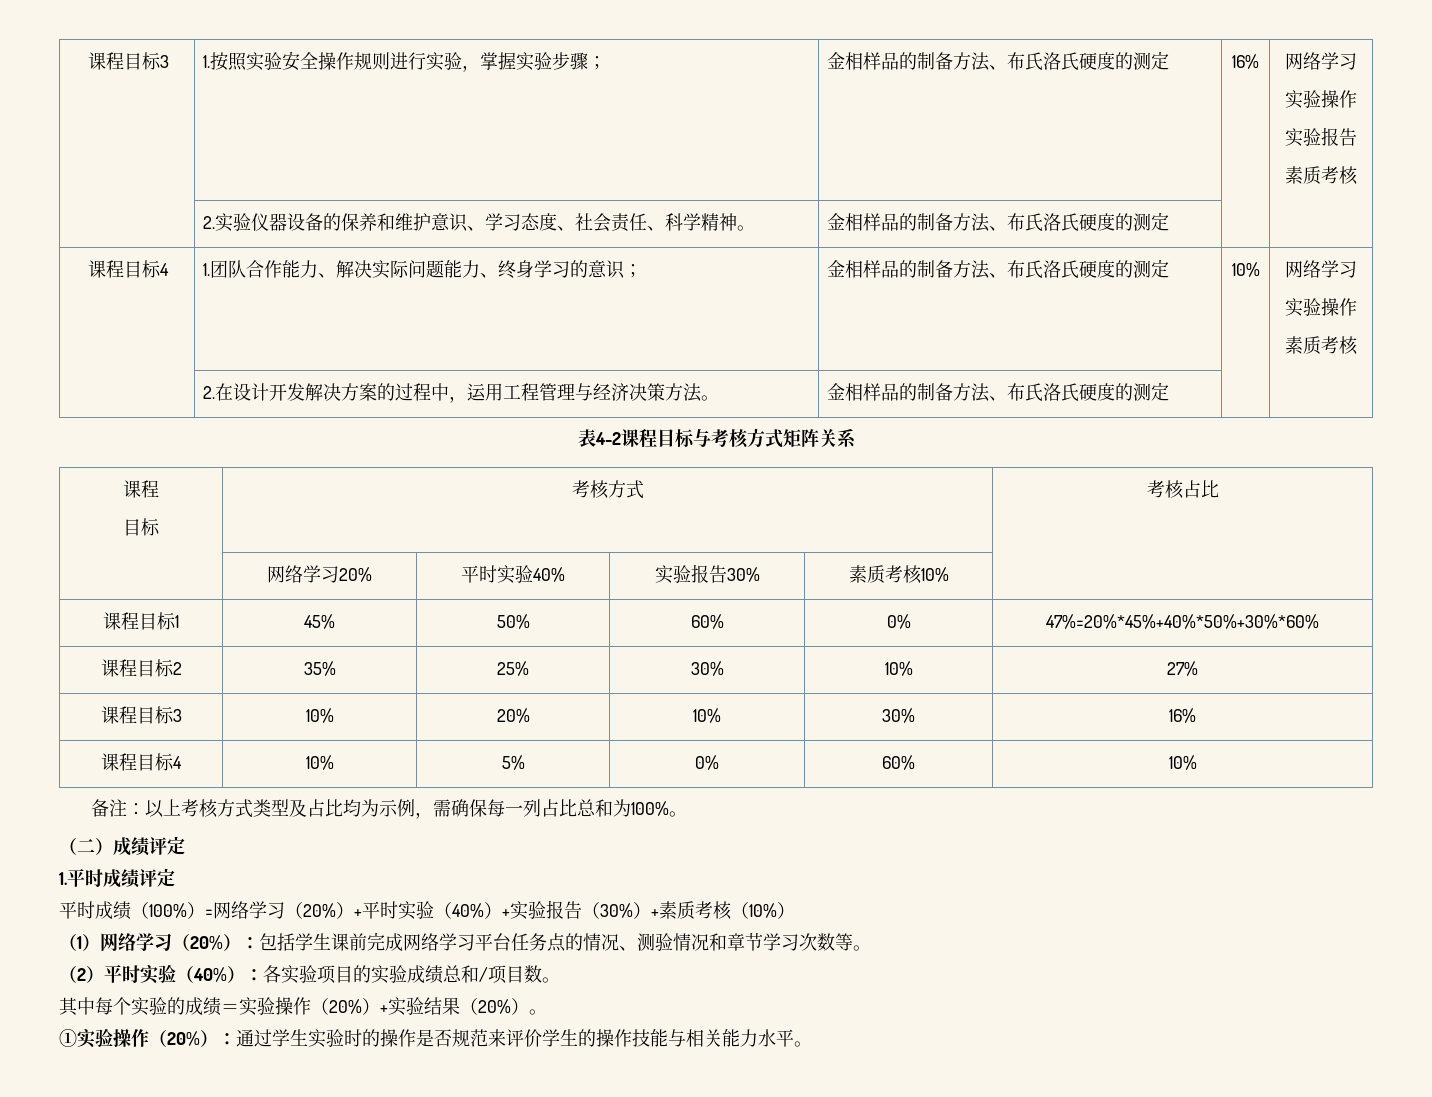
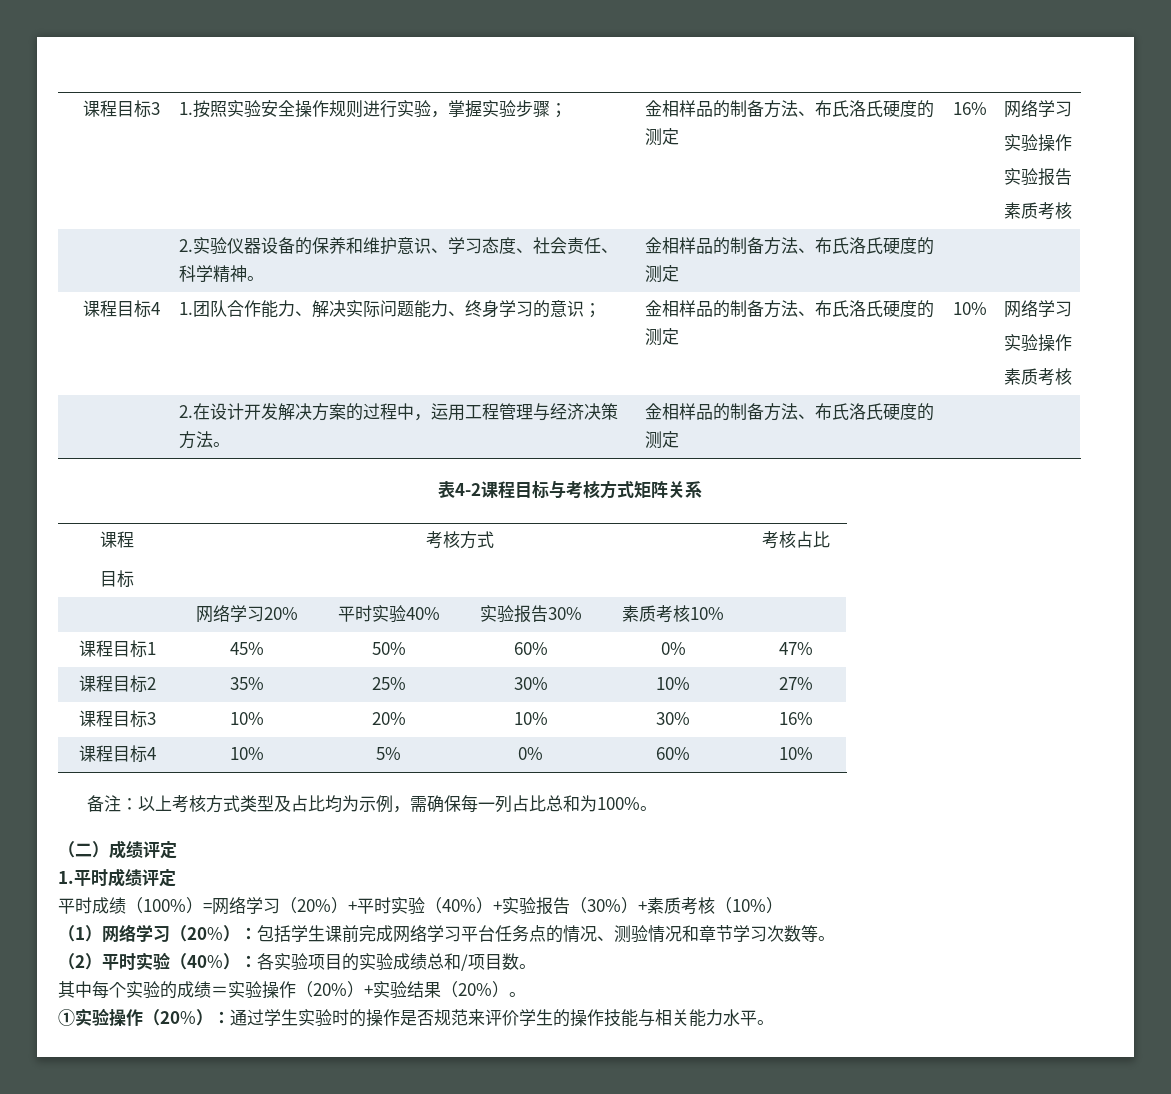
- 课程目标1 | 45% | 50% | 60% | 0% | 47%=20%*45%+40%*50%+30%*60%
+ 课程目标1 | 45% | 50% | 60% | 0% | 47%

